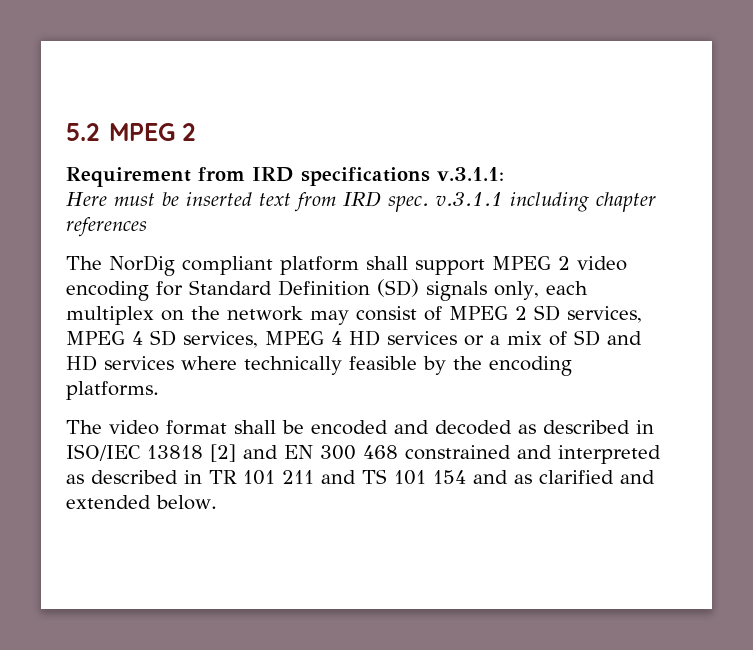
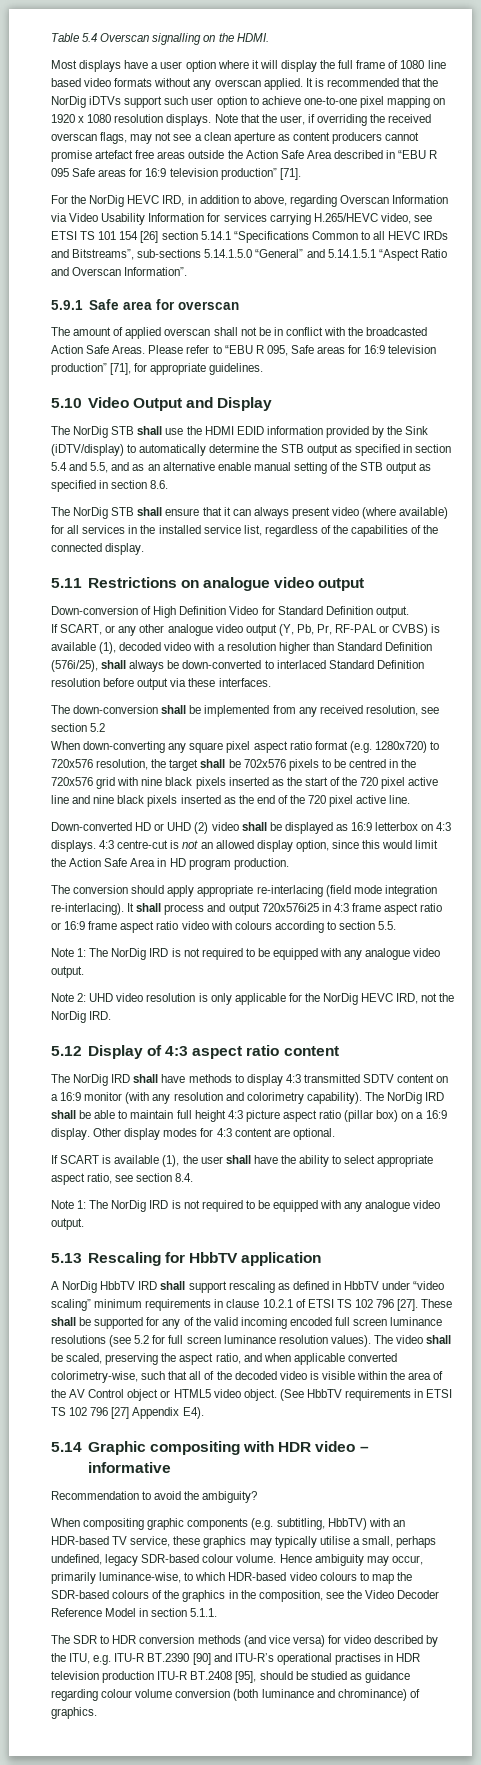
- 5.2 MPEG 2
- Requirement from IRD specifications v.3.1.1:
- Here must be inserted text from IRD spec. v.3.1.1 including chapter references
- The NorDig compliant platform shall support MPEG 2 video encoding for Standard Definition (SD) signals only, each multiplex on the network may consist of MPEG 2 SD services, MPEG 4 SD services, MPEG 4 HD services or a mix of SD and HD services where technically feasible by the encoding platforms.
- The video format shall be encoded and decoded as described in ISO/IEC 13818 [2] and EN 300 468 constrained and interpreted as described in TR 101 211 and TS 101 154 and as clarified and extended below.
+ Table 5.4 Overscan signalling on the HDMI.
+ Most displays have a user option where it will display the full frame of 1080 line based video formats without any overscan applied. It is recommended that the NorDig iDTVs support such user option to achieve one-to-one pixel mapping on 1920 x 1080 resolution displays. Note that the user, if overriding the received overscan flags, may not see a clean aperture as content producers cannot promise artefact free areas outside the Action Safe Area described in “EBU R 095 Safe areas for 16:9 television production” [71].
+ For the NorDig HEVC IRD, in addition to above, regarding Overscan Information via Video Usability Information for services carrying H.265/HEVC video, see ETSI TS 101 154 [26] section 5.14.1 “Specifications Common to all HEVC IRDs and Bitstreams”, sub-sections 5.14.1.5.0 “General” and 5.14.1.5.1 “Aspect Ratio and Overscan Information”.
+ 5.9.1 Safe area for overscan
+ The amount of applied overscan shall not be in conflict with the broadcasted Action Safe Areas. Please refer to “EBU R 095, Safe areas for 16:9 television production” [71], for appropriate guidelines.
+ 5.10 Video Output and Display
+ The NorDig STB shall use the HDMI EDID information provided by the Sink (iDTV/display) to automatically determine the STB output as specified in section 5.4 and 5.5, and as an alternative enable manual setting of the STB output as specified in section 8.6.
+ The NorDig STB shall ensure that it can always present video (where available) for all services in the installed service list, regardless of the capabilities of the connected display.
+ 5.11 Restrictions on analogue video output
+ Down-conversion of High Definition Video for Standard Definition output.
+ If SCART, or any other analogue video output (Y, Pb, Pr, RF-PAL or CVBS) is available (1), decoded video with a resolution higher than Standard Definition (576i/25), shall always be down-converted to interlaced Standard Definition resolution before output via these interfaces.
+ The down-conversion shall be implemented from any received resolution, see section 5.2
+ When down-converting any square pixel aspect ratio format (e.g. 1280x720) to 720x576 resolution, the target shall be 702x576 pixels to be centred in the 720x576 grid with nine black pixels inserted as the start of the 720 pixel active line and nine black pixels inserted as the end of the 720 pixel active line.
+ Down-converted HD or UHD (2) video shall be displayed as 16:9 letterbox on 4:3 displays. 4:3 centre-cut is not an allowed display option, since this would limit the Action Safe Area in HD program production.
+ The conversion should apply appropriate re-interlacing (field mode integration re-interlacing). It shall process and output 720x576i25 in 4:3 frame aspect ratio or 16:9 frame aspect ratio video with colours according to section 5.5.
+ Note 1: The NorDig IRD is not required to be equipped with any analogue video output.
+ Note 2: UHD video resolution is only applicable for the NorDig HEVC IRD, not the NorDig IRD.
+ 5.12 Display of 4:3 aspect ratio content
+ The NorDig IRD shall have methods to display 4:3 transmitted SDTV content on a 16:9 monitor (with any resolution and colorimetry capability). The NorDig IRD shall be able to maintain full height 4:3 picture aspect ratio (pillar box) on a 16:9 display. Other display modes for 4:3 content are optional.
+ If SCART is available (1), the user shall have the ability to select appropriate aspect ratio, see section 8.4.
+ Note 1: The NorDig IRD is not required to be equipped with any analogue video output.
+ 5.13 Rescaling for HbbTV application
+ A NorDig HbbTV IRD shall support rescaling as defined in HbbTV under “video scaling” minimum requirements in clause 10.2.1 of ETSI TS 102 796 [27]. These shall be supported for any of the valid incoming encoded full screen luminance resolutions (see 5.2 for full screen luminance resolution values). The video shall be scaled, preserving the aspect ratio, and when applicable converted colorimetry-wise, such that all of the decoded video is visible within the area of the AV Control object or HTML5 video object. (See HbbTV requirements in ETSI TS 102 796 [27] Appendix E4).
+ 5.14 Graphic compositing with HDR video – informative
+ Recommendation to avoid the ambiguity?
+ When compositing graphic components (e.g. subtitling, HbbTV) with an HDR-based TV service, these graphics may typically utilise a small, perhaps undefined, legacy SDR-based colour volume. Hence ambiguity may occur, primarily luminance-wise, to which HDR-based video colours to map the SDR-based colours of the graphics in the composition, see the Video Decoder Reference Model in section 5.1.1.
+ The SDR to HDR conversion methods (and vice versa) for video described by the ITU, e.g. ITU-R BT.2390 [90] and ITU-R’s operational practises in HDR television production ITU-R BT.2408 [95], should be studied as guidance regarding colour volume conversion (both luminance and chrominance) of graphics.

